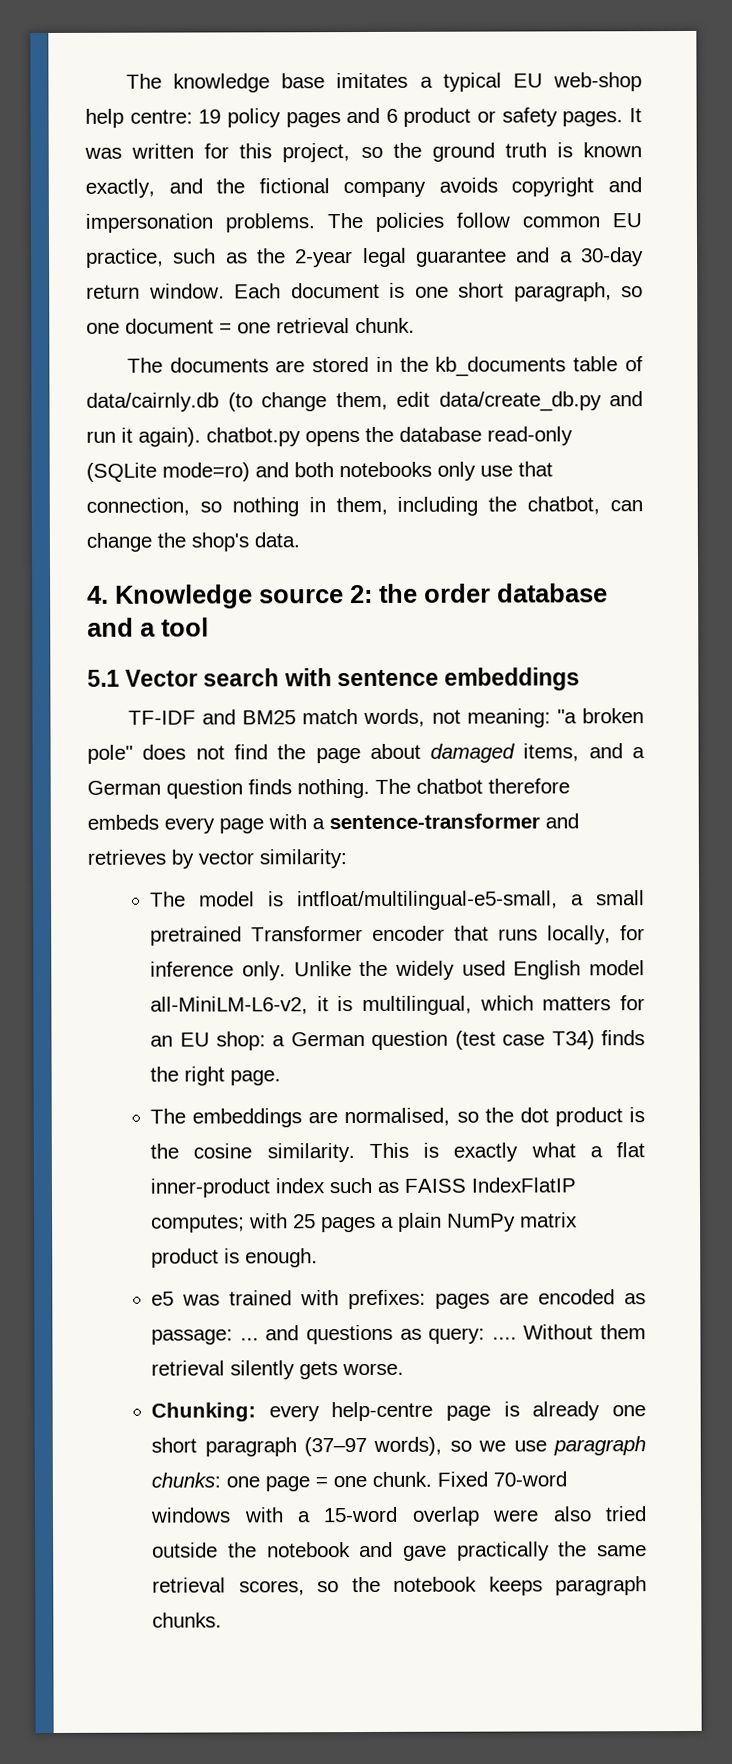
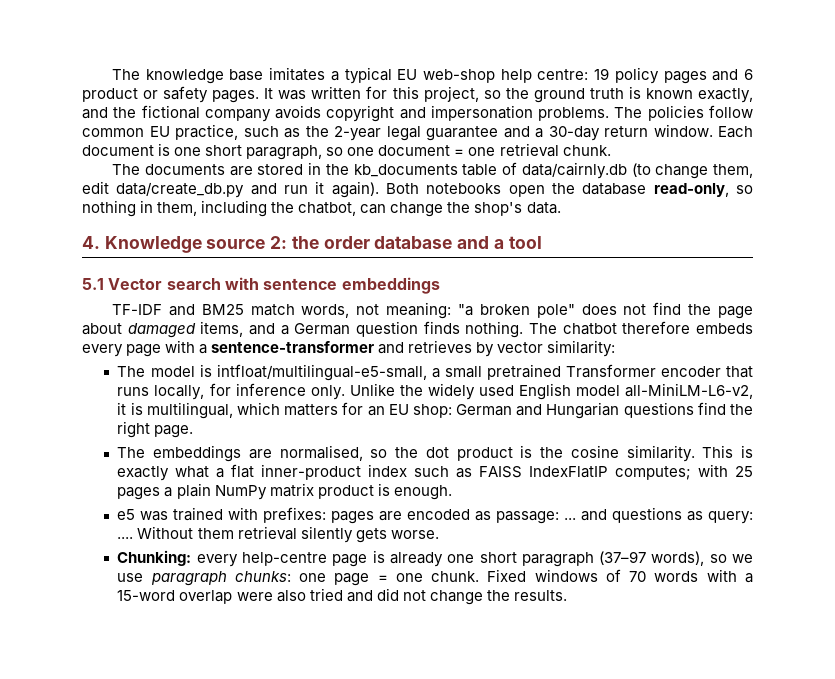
- The documents are stored in the kb_documents table of data/cairnly.db (to change them, edit data/create_db.py and run it again). chatbot.py opens the database read-only (SQLite mode=ro) and both notebooks only use that connection, so nothing in them, including the chatbot, can change the shop's data.
+ The documents are stored in the kb_documents table of data/cairnly.db (to change them, edit data/create_db.py and run it again). Both notebooks open the database read-only, so nothing in them, including the chatbot, can change the shop's data.
- Unlike the widely used English model all-MiniLM-L6-v2, it is multilingual, which matters for an EU shop: a German question (test case T34) finds the right page.
+ Unlike the widely used English model all-MiniLM-L6-v2, it is multilingual, which matters for an EU shop: German and Hungarian questions find the right page.
- Fixed 70-word windows with a 15-word overlap were also tried outside the notebook and gave practically the same retrieval scores, so the notebook keeps paragraph chunks.
+ Fixed windows of 70 words with a 15-word overlap were also tried and did not change the results.

